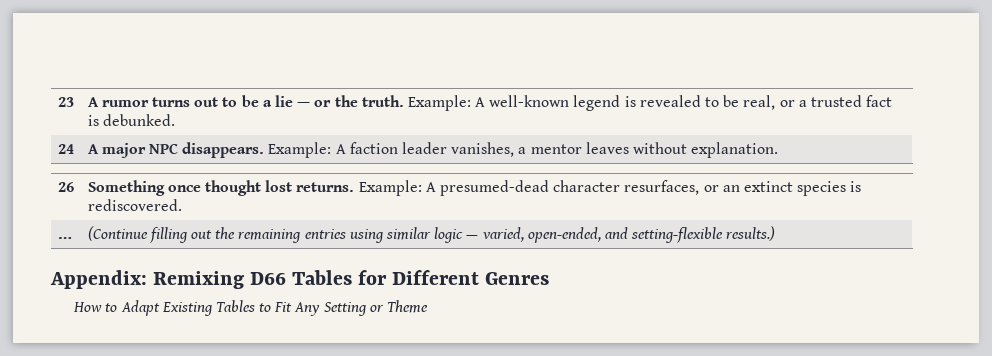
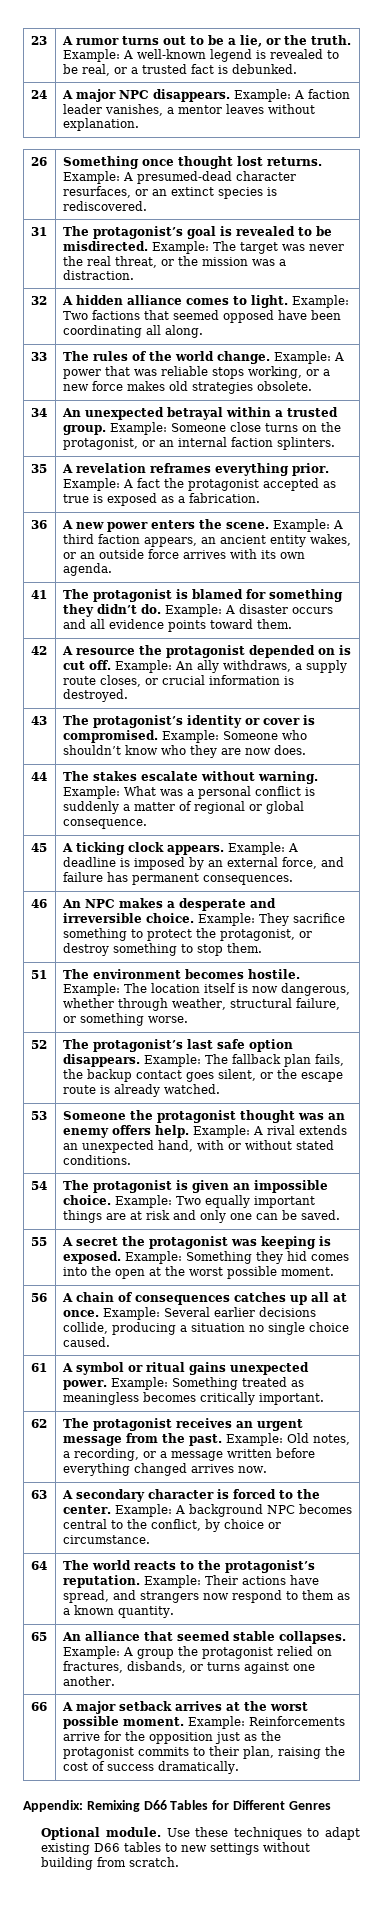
- 23 | A rumor turns out to be a lie — or the truth. Example: A well-known legend is revealed to be real, or a trusted fact is debunked.
+ 23 | A rumor turns out to be a lie, or the truth. Example: A well-known legend is revealed to be real, or a trusted fact is debunked.
- … | (Continue filling out the remaining entries using similar logic — varied, open-ended, and setting-flexible results.)
+ 31 | The protagonist’s goal is revealed to be misdirected. Example: The target was never the real threat, or the mission was a distraction.
+ 32 | A hidden alliance comes to light. Example: Two factions that seemed opposed have been coordinating all along.
+ 33 | The rules of the world change. Example: A power that was reliable stops working, or a new force makes old strategies obsolete.
+ 34 | An unexpected betrayal within a trusted group. Example: Someone close turns on the protagonist, or an internal faction splinters.
+ 35 | A revelation reframes everything prior. Example: A fact the protagonist accepted as true is exposed as a fabrication.
+ 36 | A new power enters the scene. Example: A third faction appears, an ancient entity wakes, or an outside force arrives with its own agenda.
+ 41 | The protagonist is blamed for something they didn’t do. Example: A disaster occurs and all evidence points toward them.
+ 42 | A resource the protagonist depended on is cut off. Example: An ally withdraws, a supply route closes, or crucial information is destroyed.
+ 43 | The protagonist’s identity or cover is compromised. Example: Someone who shouldn’t know who they are now does.
+ 44 | The stakes escalate without warning. Example: What was a personal conflict is suddenly a matter of regional or global consequence.
+ 45 | A ticking clock appears. Example: A deadline is imposed by an external force, and failure has permanent consequences.
+ 46 | An NPC makes a desperate and irreversible choice. Example: They sacrifice something to protect the protagonist, or destroy something to stop them.
+ 51 | The environment becomes hostile. Example: The location itself is now dangerous, whether through weather, structural failure, or something worse.
+ 52 | The protagonist’s last safe option disappears. Example: The fallback plan fails, the backup contact goes silent, or the escape route is already watched.
+ 53 | Someone the protagonist thought was an enemy offers help. Example: A rival extends an unexpected hand, with or without stated conditions.
+ 54 | The protagonist is given an impossible choice. Example: Two equally important things are at risk and only one can be saved.
+ 55 | A secret the protagonist was keeping is exposed. Example: Something they hid comes into the open at the worst possible moment.
+ 56 | A chain of consequences catches up all at once. Example: Several earlier decisions collide, producing a situation no single choice caused.
+ 61 | A symbol or ritual gains unexpected power. Example: Something treated as meaningless becomes critically important.
+ 62 | The protagonist receives an urgent message from the past. Example: Old notes, a recording, or a message written before everything changed arrives now.
+ 63 | A secondary character is forced to the center. Example: A background NPC becomes central to the conflict, by choice or circumstance.
+ 64 | The world reacts to the protagonist’s reputation. Example: Their actions have spread, and strangers now respond to them as a known quantity.
+ 65 | An alliance that seemed stable collapses. Example: A group the protagonist relied on fractures, disbands, or turns against one another.
+ 66 | A major setback arrives at the worst possible moment. Example: Reinforcements arrive for the opposition just as the protagonist commits to their plan, raising the cost of success dramatically.
- How to Adapt Existing Tables to Fit Any Setting or Theme
+ Optional module. Use these techniques to adapt existing D66 tables to new settings without building from scratch.

